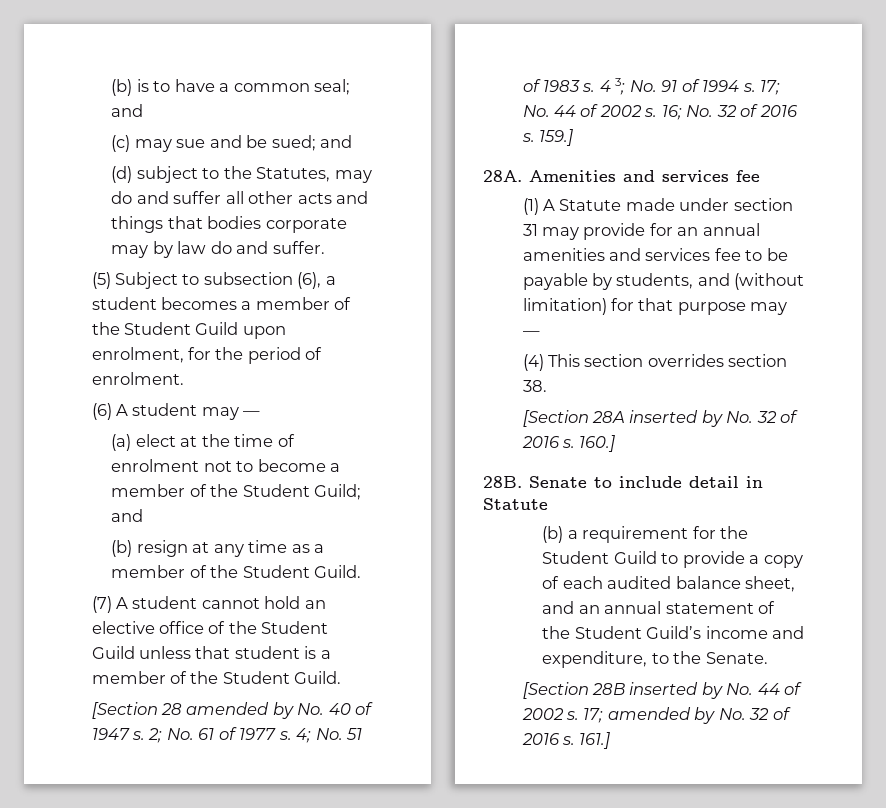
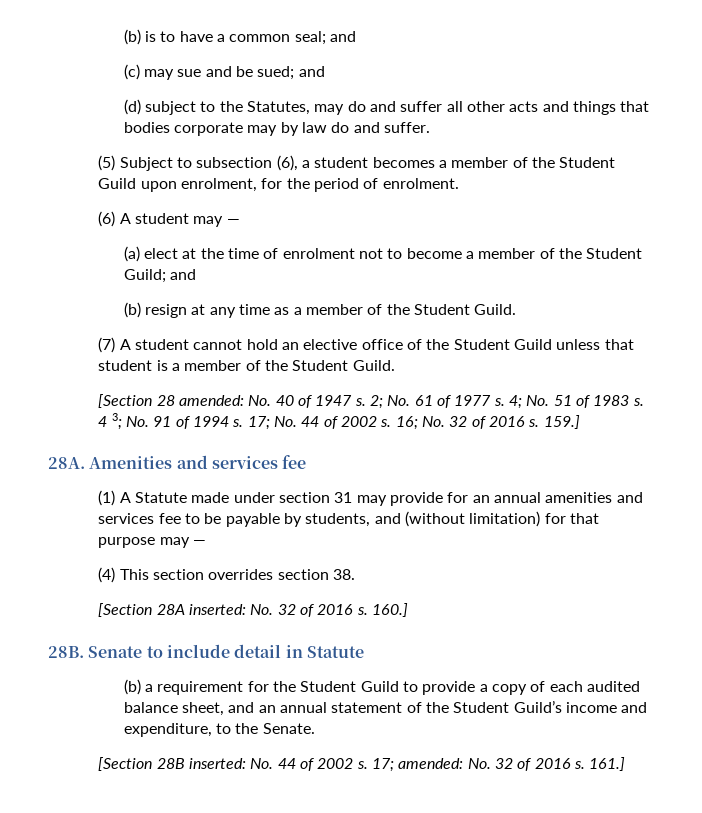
- [Section 28 amended by No. 40 of 1947 s.
+ [Section 28 amended: No. 40 of 1947 s.
- [Section 28A inserted by No. 32 of 2016 s.
+ [Section 28A inserted: No. 32 of 2016 s.
- [Section 28B inserted by No. 44 of 2002 s.
+ [Section 28B inserted: No. 44 of 2002 s.
- 17; amended by No. 32 of 2016 s.
+ 17; amended: No. 32 of 2016 s.

